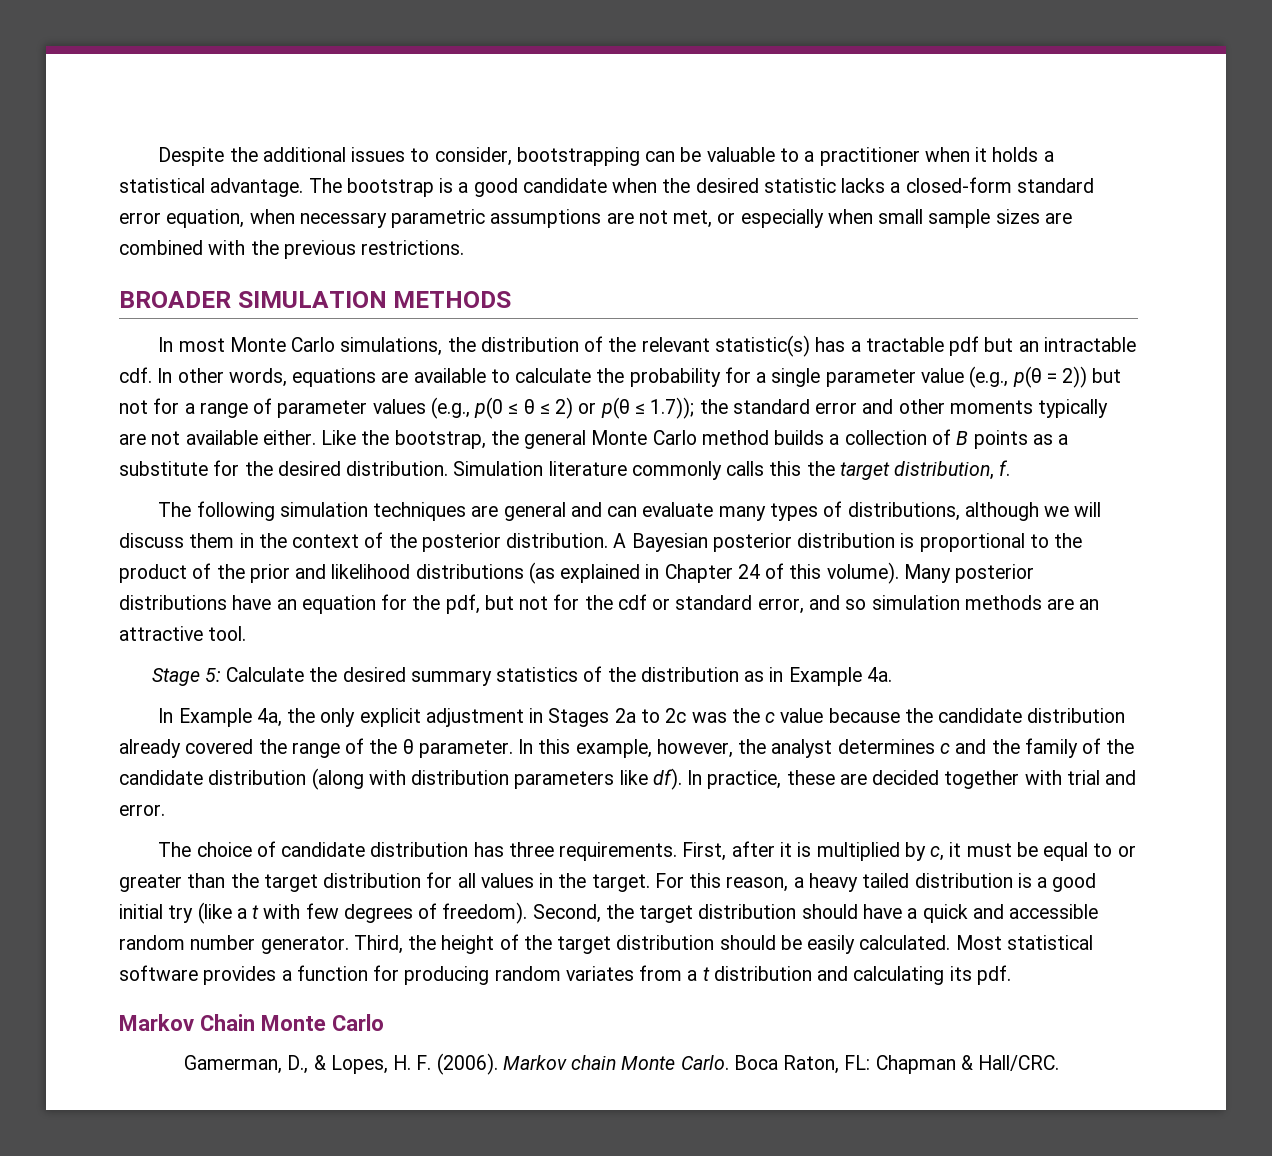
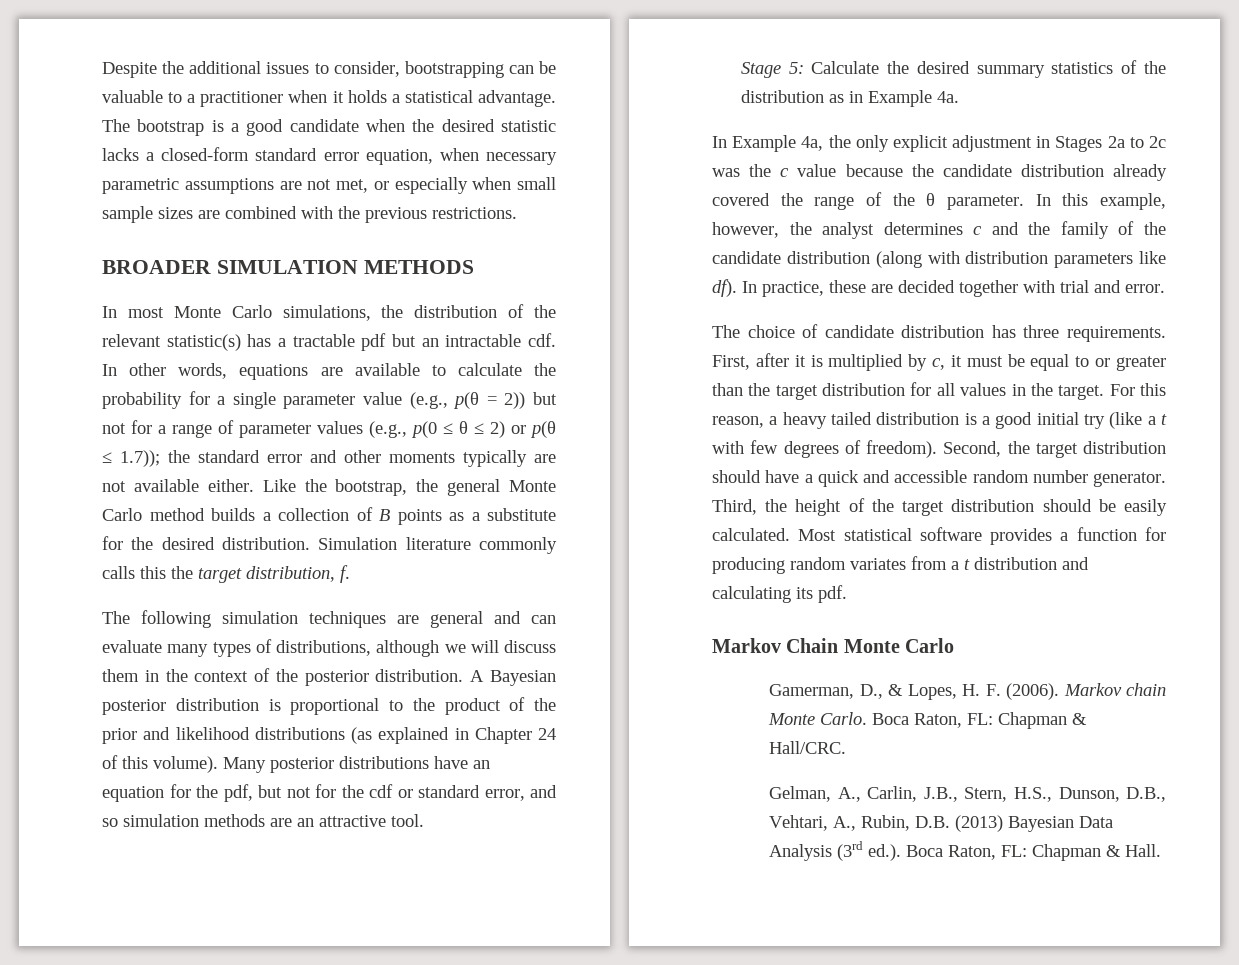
+ Gelman, A., Carlin, J.B., Stern, H.S., Dunson, D.B., Vehtari, A., Rubin, D.B. (2013) Bayesian Data Analysis (3rd ed.). Boca Raton, FL: Chapman & Hall.

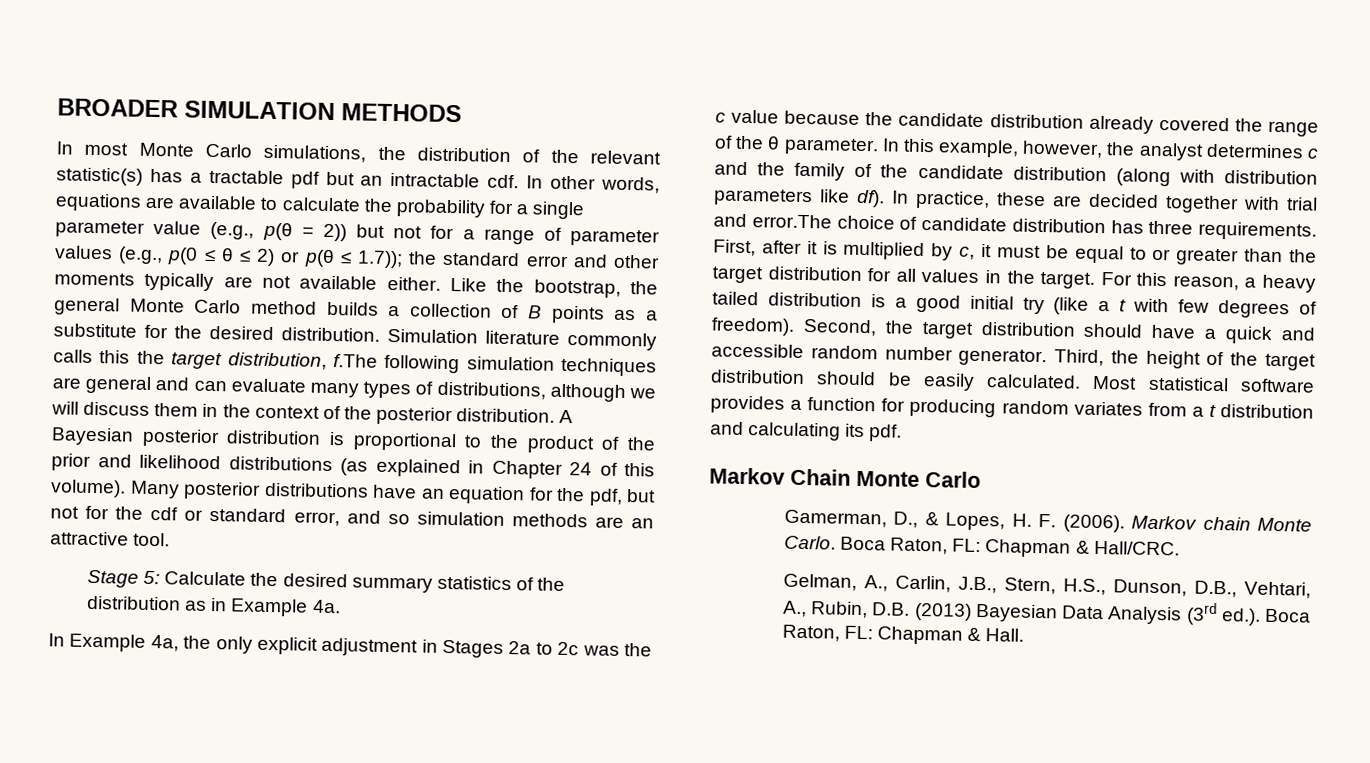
- Despite the additional issues to consider, bootstrapping can be valuable to a practitioner when it holds a statistical advantage. The bootstrap is a good candidate when the desired statistic lacks a closed-form standard error equation, when necessary parametric assumptions are not met, or especially when small sample sizes are combined with the previous restrictions.
- Simulation literature commonly calls this the target distribution, f.
- The following simulation techniques are general and can evaluate many types of distributions, although we will discuss them in the context of the posterior distribution.
+ Simulation literature commonly calls this the target distribution, f.The following simulation techniques are general and can evaluate many types of distributions, although we will discuss them in the context of the posterior distribution.
- In practice, these are decided together with trial and error.
- The choice of candidate distribution has three requirements.
+ In practice, these are decided together with trial and error.The choice of candidate distribution has three requirements.

